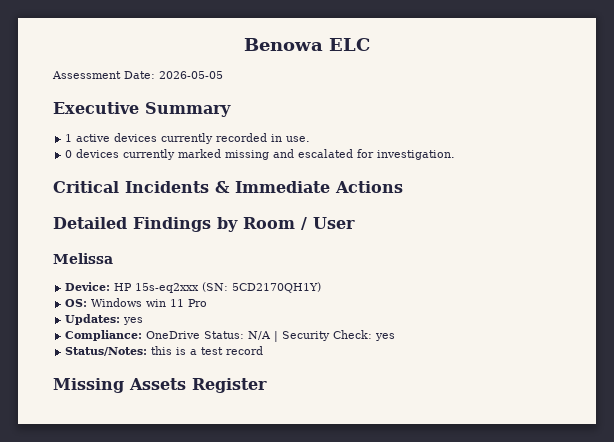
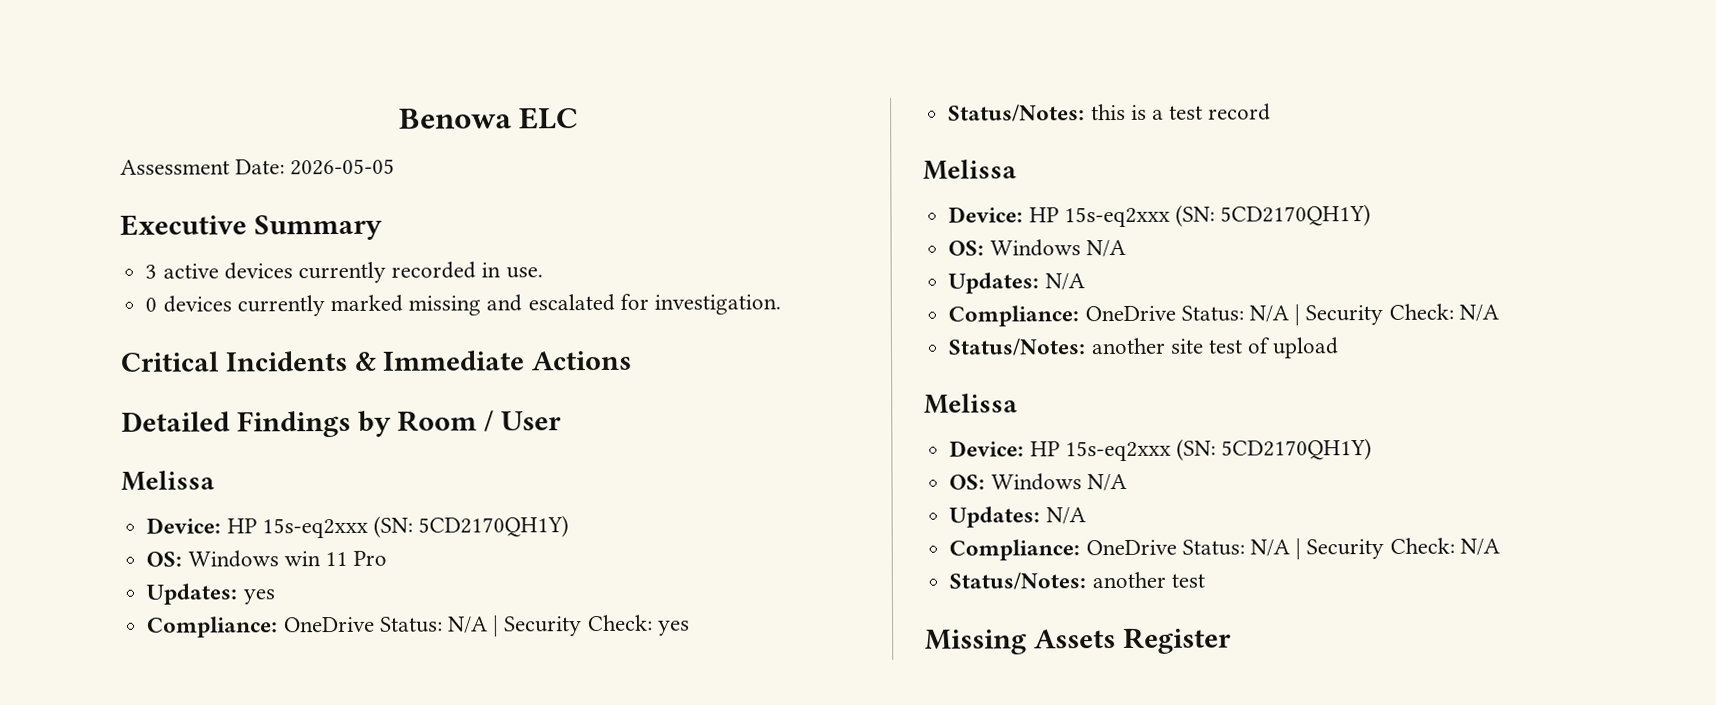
- 1 active devices currently recorded in use.
+ 3 active devices currently recorded in use.
  Status/Notes: this is a test record
+ Melissa
+ Device: HP 15s-eq2xxx (SN: 5CD2170QH1Y)
+ OS: Windows N/A
+ Updates: N/A
+ Compliance: OneDrive Status: N/A | Security Check: N/A
+ Status/Notes: another site test of upload
+ Melissa
+ Device: HP 15s-eq2xxx (SN: 5CD2170QH1Y)
+ OS: Windows N/A
+ Updates: N/A
+ Compliance: OneDrive Status: N/A | Security Check: N/A
+ Status/Notes: another test

